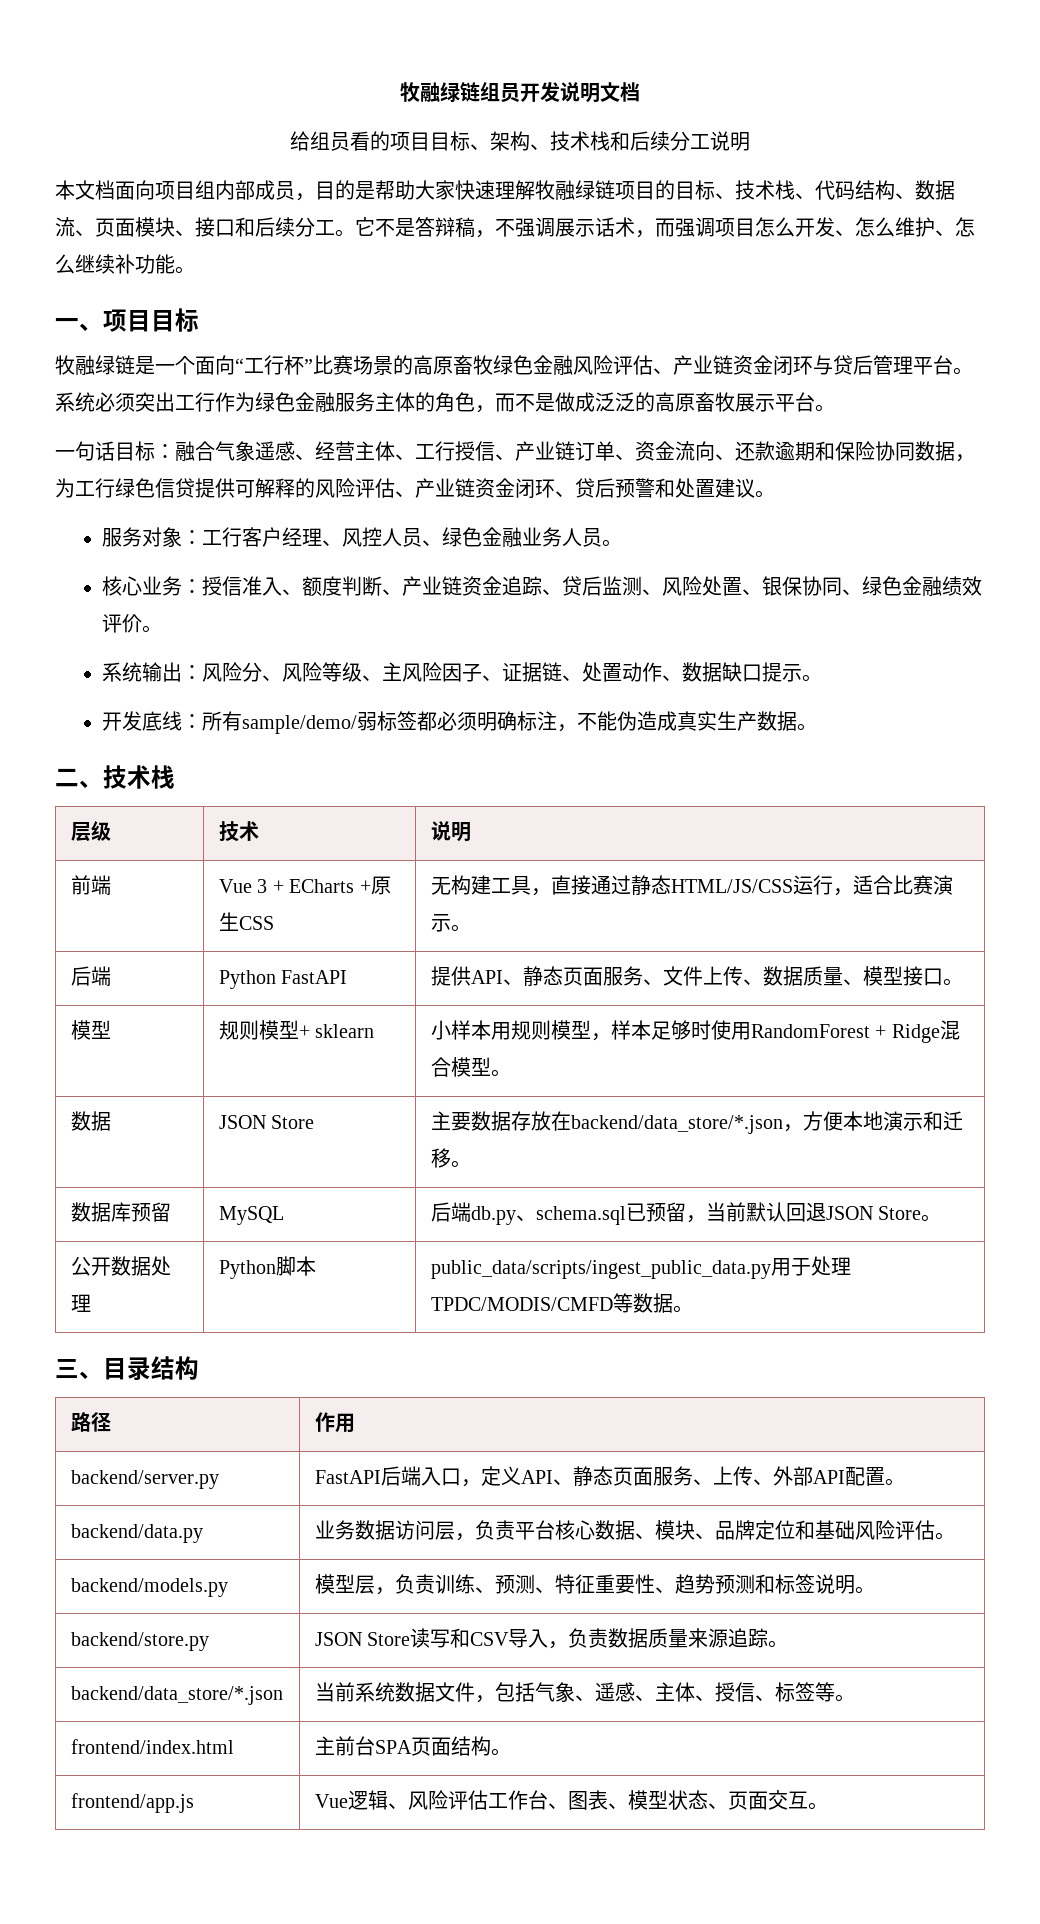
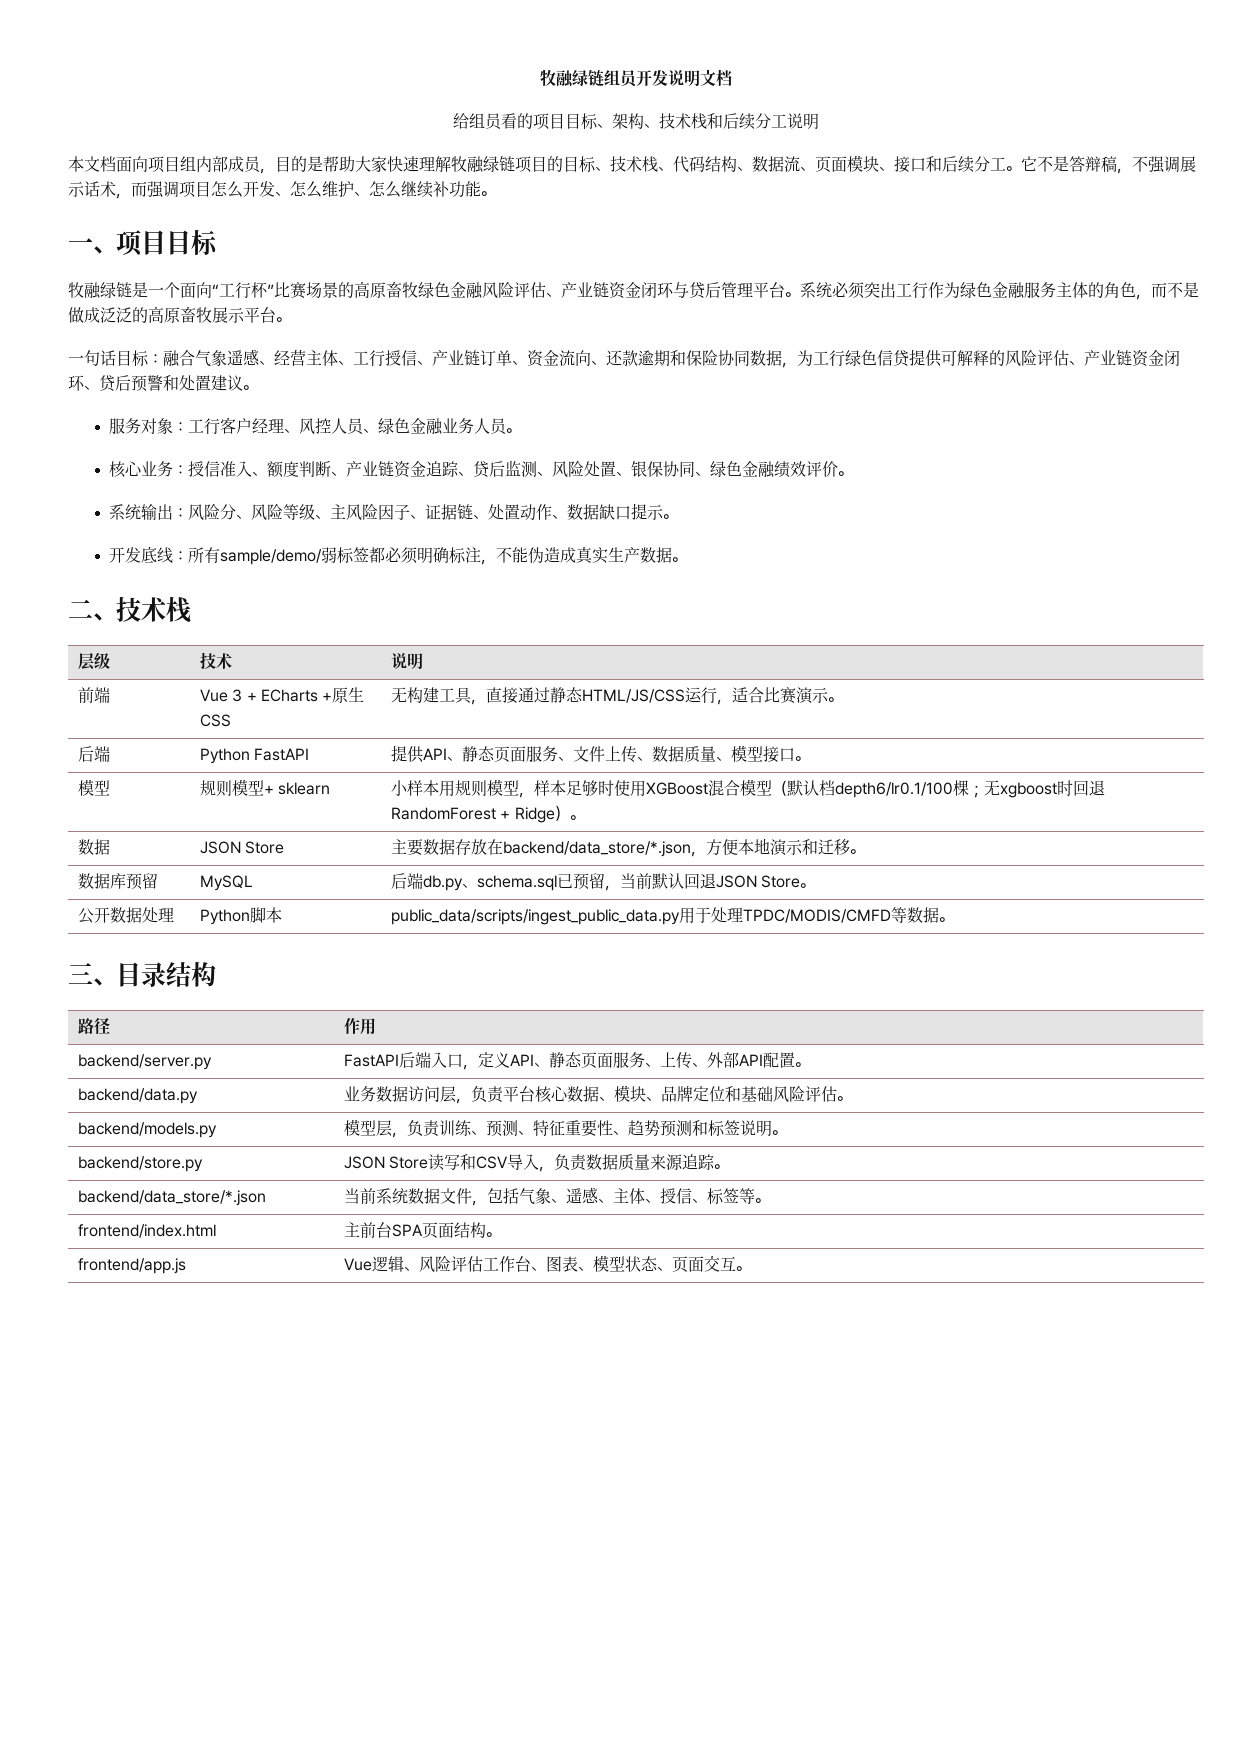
- 模型 | 规则模型+ sklearn | 小样本用规则模型，样本足够时使用RandomForest + Ridge混合模型。
+ 模型 | 规则模型+ sklearn | 小样本用规则模型，样本足够时使用XGBoost混合模型（默认档depth6/lr0.1/100棵；无xgboost时回退RandomForest + Ridge）。

